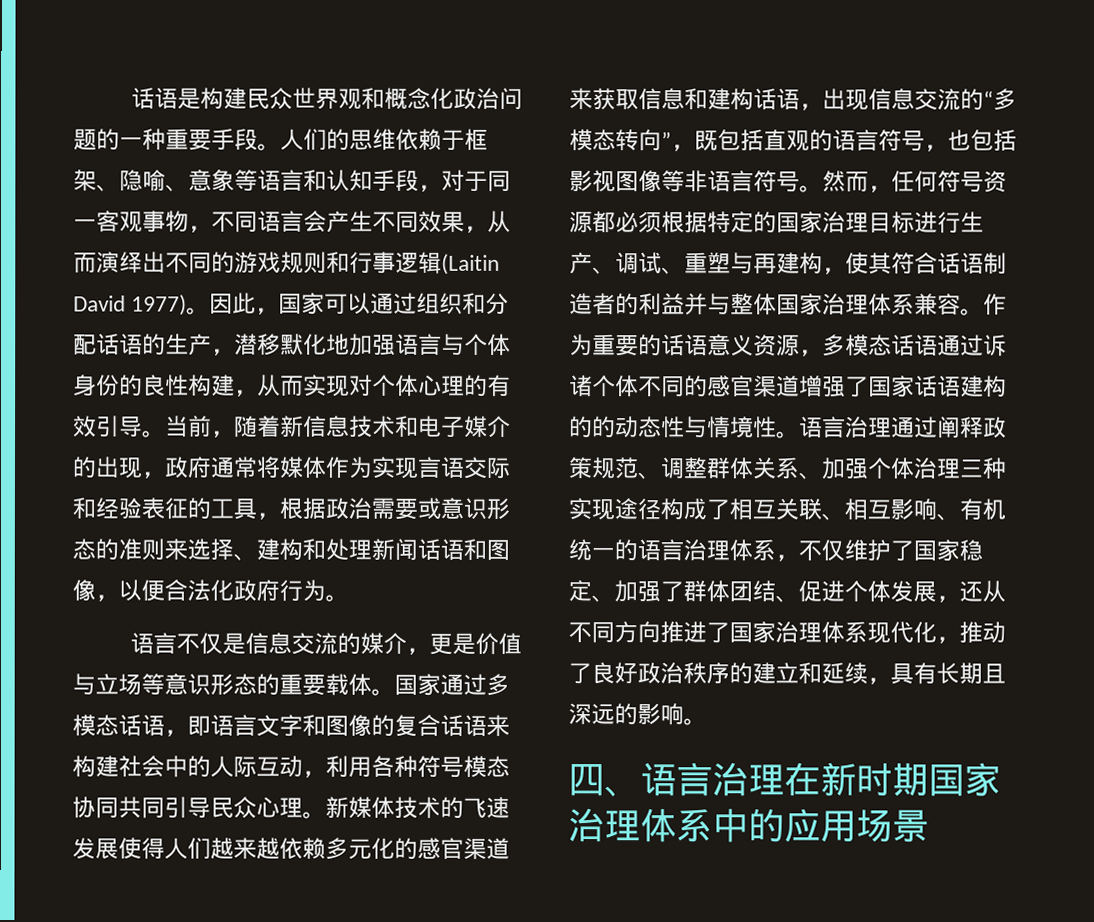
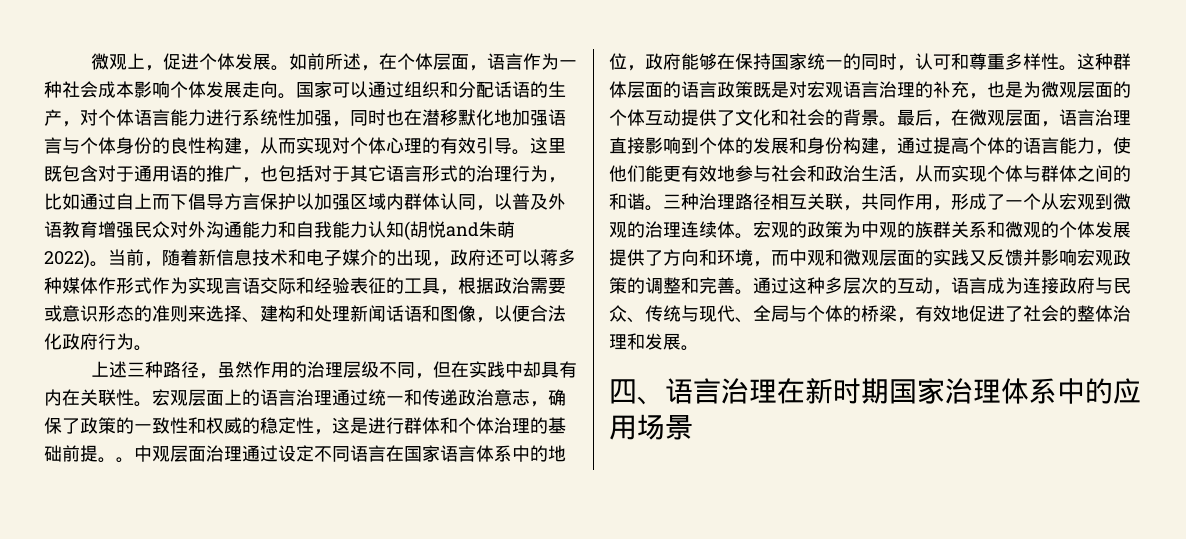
- 话语是构建民众世界观和概念化政治问题的一种重要手段。人们的思维依赖于框架、隐喻、意象等语言和认知手段，对于同一客观事物，不同语言会产生不同效果，从而演绎出不同的游戏规则和行事逻辑(Laitin David 1977)。因此，国家可以通过组织和分配话语的生产，潜移默化地加强语言与个体身份的良性构建，从而实现对个体心理的有效引导。
+ 微观上，促进个体发展。如前所述，在个体层面，语言作为一种社会成本影响个体发展走向。国家可以通过组织和分配话语的生产，对个体语言能力进行系统性加强，同时也在潜移默化地加强语言与个体身份的良性构建，从而实现对个体心理的有效引导。
+ 这里既包含对于通用语的推广，也包括对于其它语言形式的治理行为，比如通过自上而下倡导方言保护以加强区域内群体认同，以普及外语教育增强民众对外沟通能力和自我能力认知(胡悦and朱萌2022)。
- 当前，随着新信息技术和电子媒介的出现，政府通常将媒体作为实现言语交际和经验表征的工具，根据政治需要或意识形态的准则来选择、建构和处理新闻话语和图像，以便合法化政府行为。
+ 当前，随着新信息技术和电子媒介的出现，政府还可以蒋多种媒体作形式作为实现言语交际和经验表征的工具，根据政治需要或意识形态的准则来选择、建构和处理新闻话语和图像，以便合法化政府行为。
- 语言不仅是信息交流的媒介，更是价值与立场等意识形态的重要载体。国家通过多模态话语，即语言文字和图像的复合话语来构建社会中的人际互动，利用各种符号模态协同共同引导民众心理。新媒体技术的飞速发展使得人们越来越依赖多元化的感官渠道来获取信息和建构话语，出现信息交流的“多模态转向”，既包括直观的语言符号，也包括影视图像等非语言符号。然而，任何符号资源都必须根据特定的国家治理目标进行生产、调试、重塑与再建构，使其符合话语制造者的利益并与整体国家治理体系兼容。作为重要的话语意义资源，多模态话语通过诉诸个体不同的感官渠道增强了国家话语建构的的动态性与情境性。语言治理通过阐释政策规范、调整群体关系、加强个体治理三种实现途径构成了相互关联、相互影响、有机统一的语言治理体系，不仅维护了国家稳定、加强了群体团结、促进个体发展，还从不同方向推进了国家治理体系现代化，推动了良好政治秩序的建立和延续，具有长期且深远的影响。
+ 上述三种路径，虽然作用的治理层级不同，但在实践中却具有内在关联性。宏观层面上的语言治理通过统一和传递政治意志，确保了政策的一致性和权威的稳定性，这是进行群体和个体治理的基础前提。。中观层面治理通过设定不同语言在国家语言体系中的地位，政府能够在保持国家统一的同时，认可和尊重多样性。这种群体层面的语言政策既是对宏观语言治理的补充，也是为微观层面的个体互动提供了文化和社会的背景。最后，在微观层面，语言治理直接影响到个体的发展和身份构建，通过提高个体的语言能力，使他们能更有效地参与社会和政治生活，从而实现个体与群体之间的和谐。三种治理路径相互关联，共同作用，形成了一个从宏观到微观的治理连续体。宏观的政策为中观的族群关系和微观的个体发展提供了方向和环境，而中观和微观层面的实践又反馈并影响宏观政策的调整和完善。通过这种多层次的互动，语言成为连接政府与民众、传统与现代、全局与个体的桥梁，有效地促进了社会的整体治理和发展。

